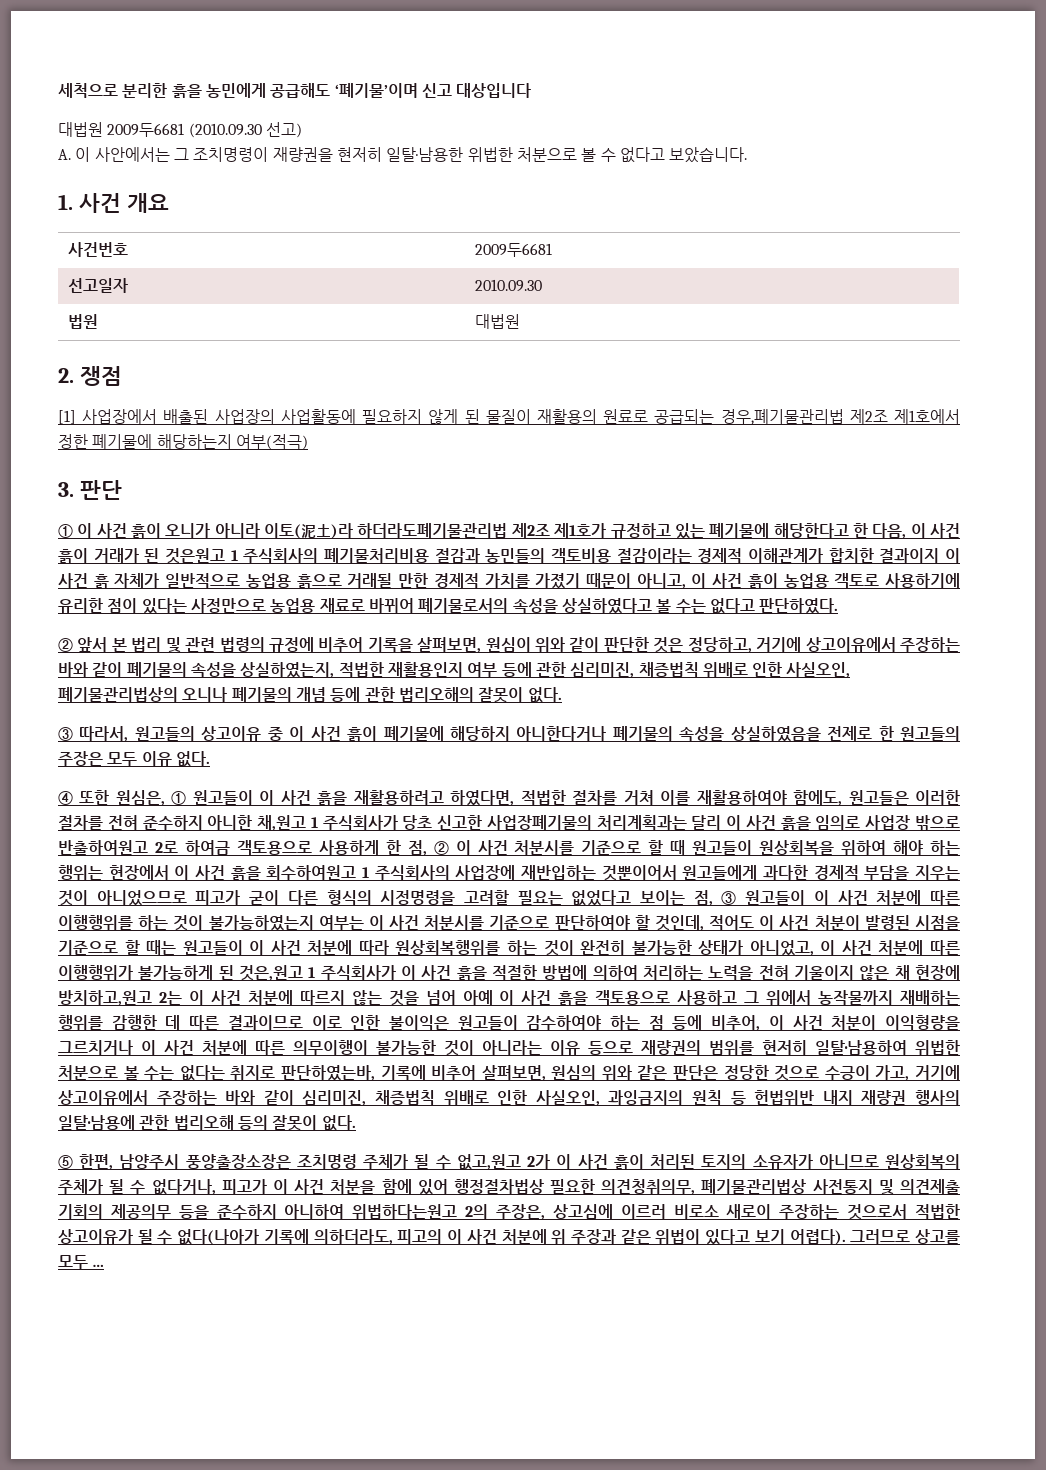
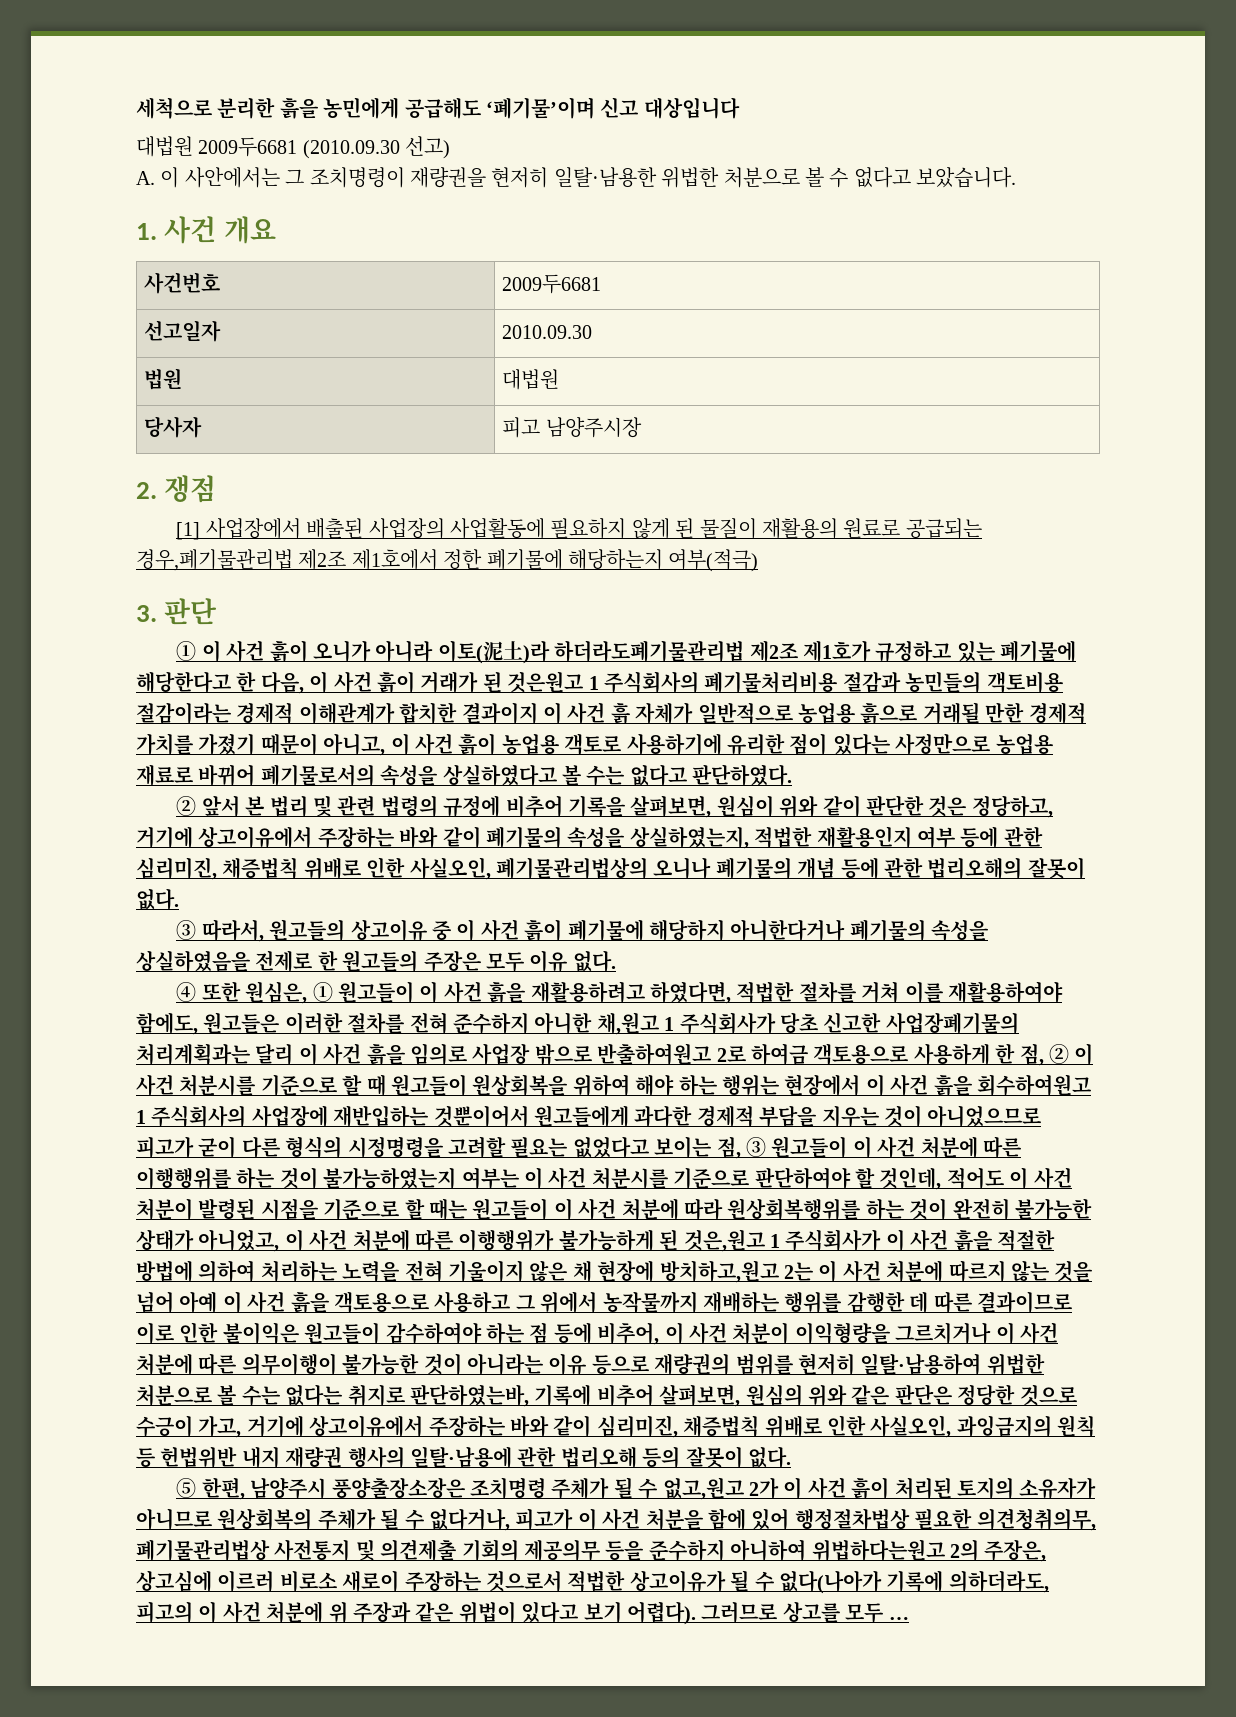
+ 당사자 | 피고 남양주시장

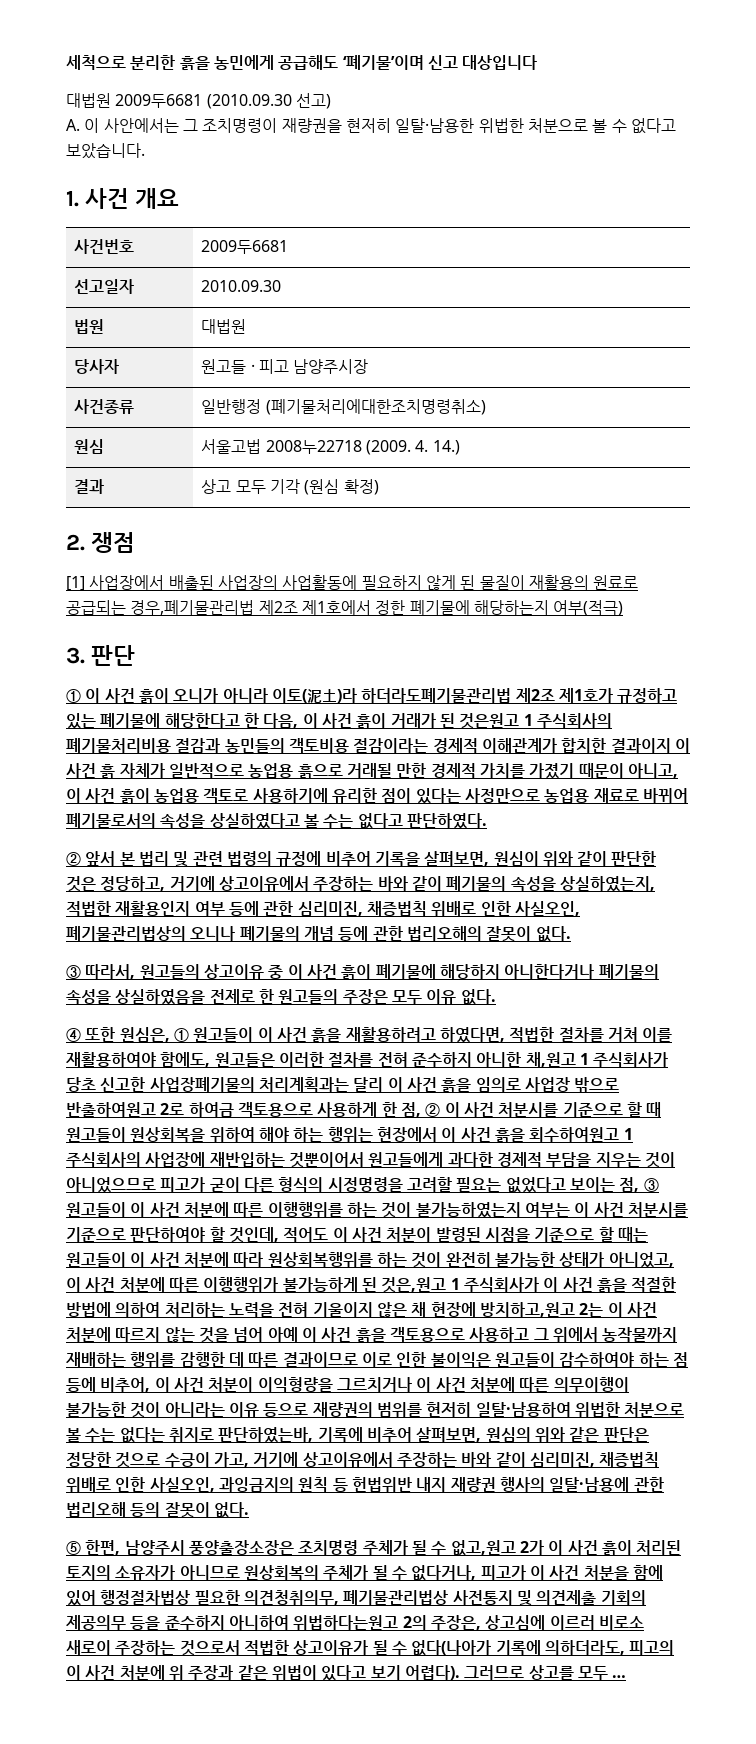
- 당사자 | 피고 남양주시장
+ 당사자 | 원고들 · 피고 남양주시장
+ 사건종류 | 일반행정 (폐기물처리에대한조치명령취소)
+ 원심 | 서울고법 2008누22718 (2009. 4. 14.)
+ 결과 | 상고 모두 기각 (원심 확정)

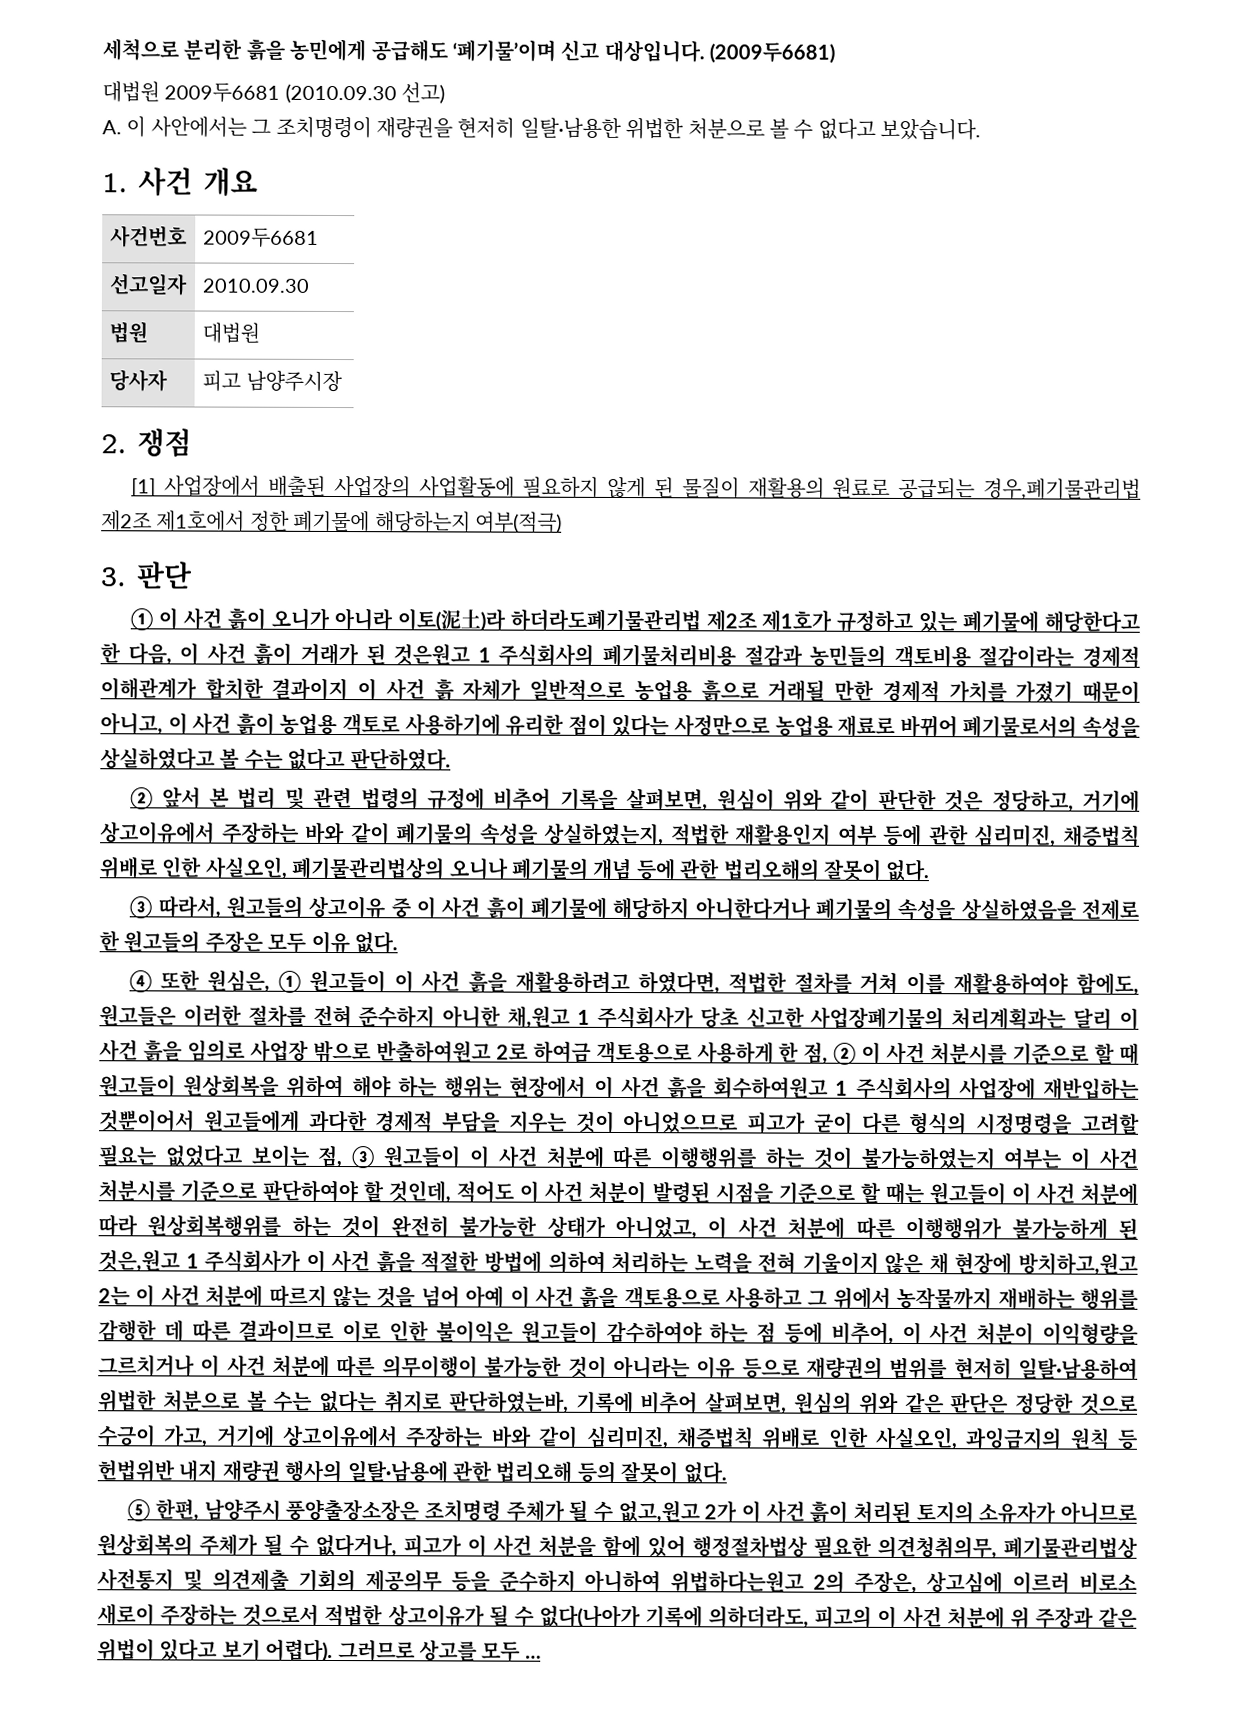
- 세척으로 분리한 흙을 농민에게 공급해도 ‘폐기물’이며 신고 대상입니다
+ 세척으로 분리한 흙을 농민에게 공급해도 ‘폐기물’이며 신고 대상입니다. (2009두6681)
- 당사자 | 원고들 · 피고 남양주시장
+ 당사자 | 피고 남양주시장
- 사건종류 | 일반행정 (폐기물처리에대한조치명령취소)
- 원심 | 서울고법 2008누22718 (2009. 4. 14.)
- 결과 | 상고 모두 기각 (원심 확정)

